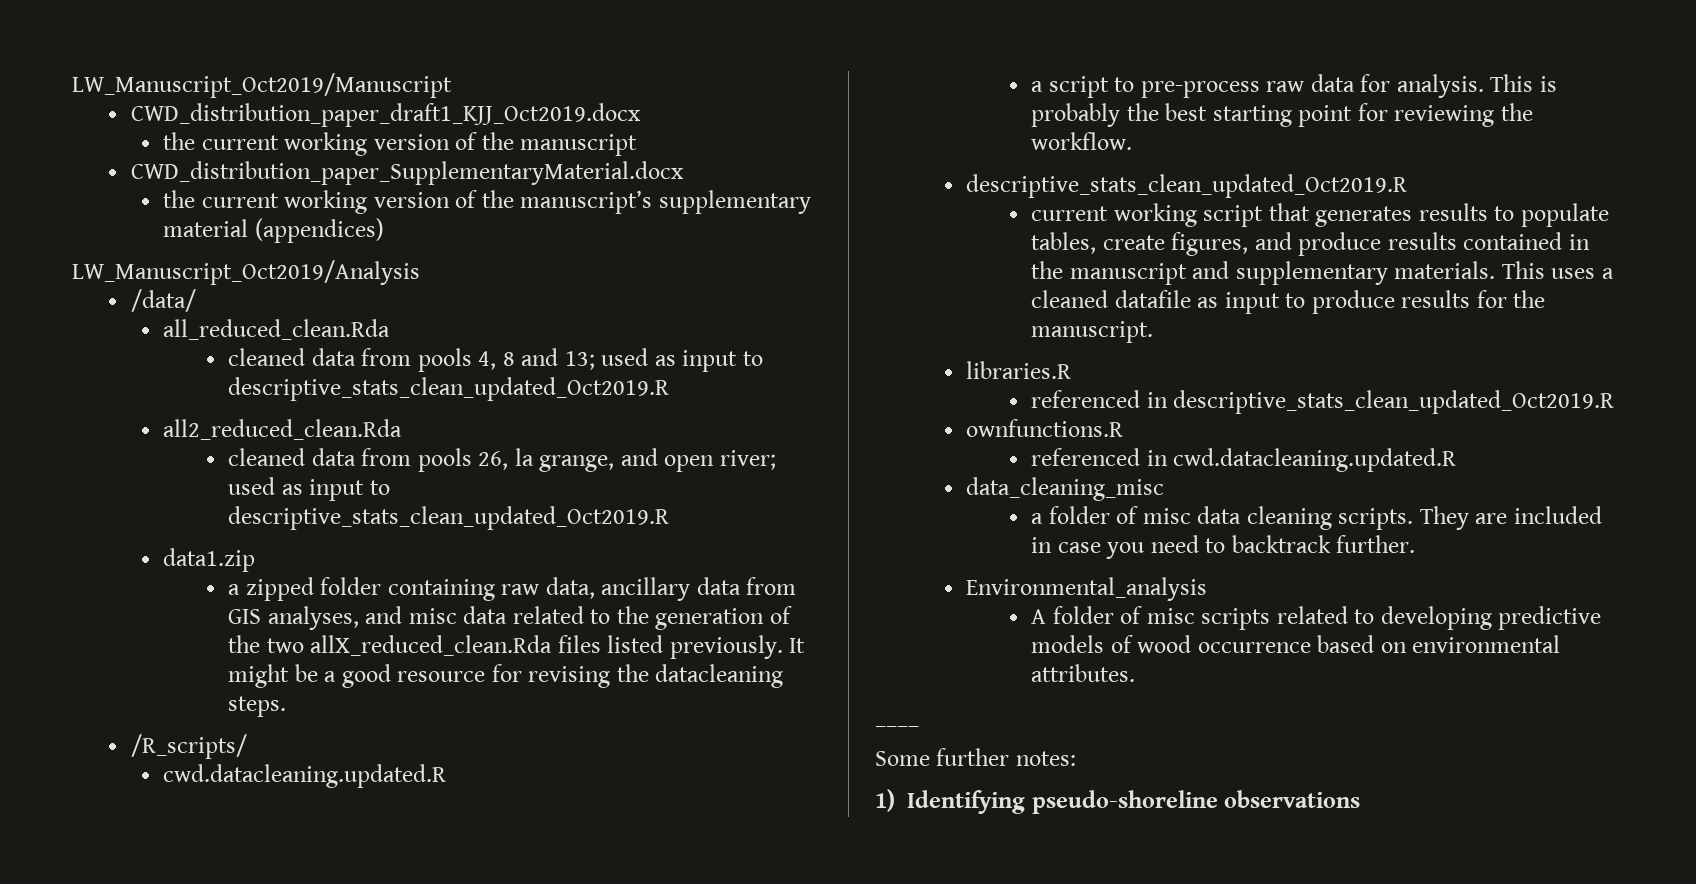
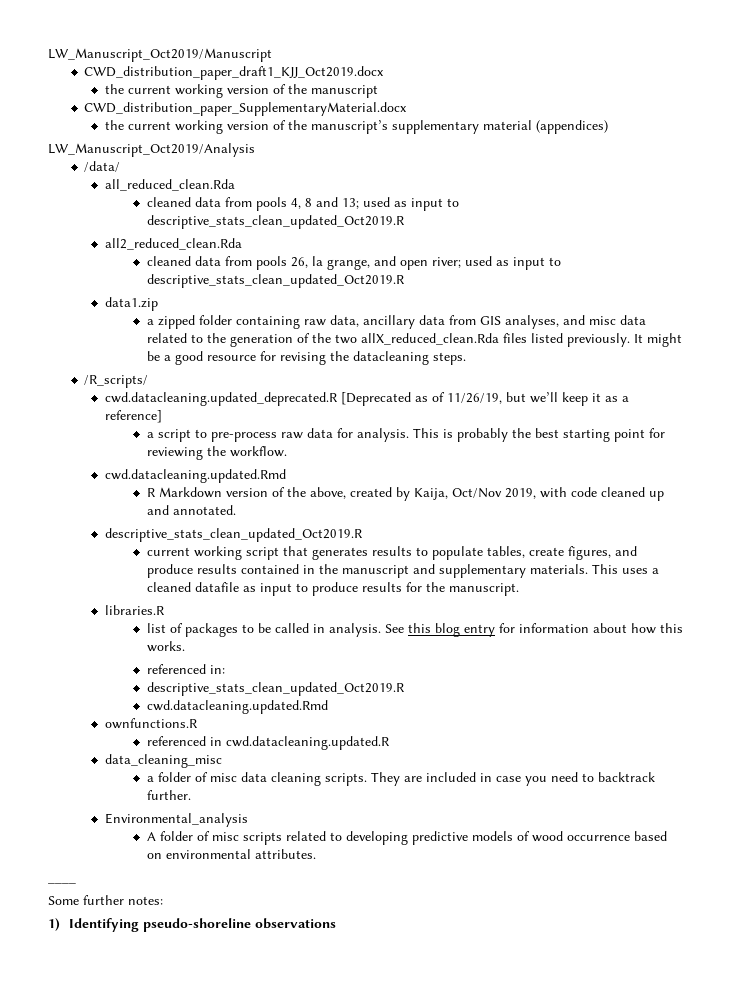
  /R_scripts/
- cwd.datacleaning.updated.R
+ cwd.datacleaning.updated_deprecated.R [Deprecated as of 11/26/19, but we’ll keep it as a reference]
  This is probably the best starting point for reviewing the workflow.
+ cwd.datacleaning.updated.Rmd
+ R Markdown version of the above, created by Kaija, Oct/Nov 2019, with code cleaned up and annotated.
- referenced in descriptive_stats_clean_updated_Oct2019.R
+ list of packages to be called in analysis. See this blog entry for information about how this works.
+ referenced in:
+ descriptive_stats_clean_updated_Oct2019.R
+ cwd.datacleaning.updated.Rmd

